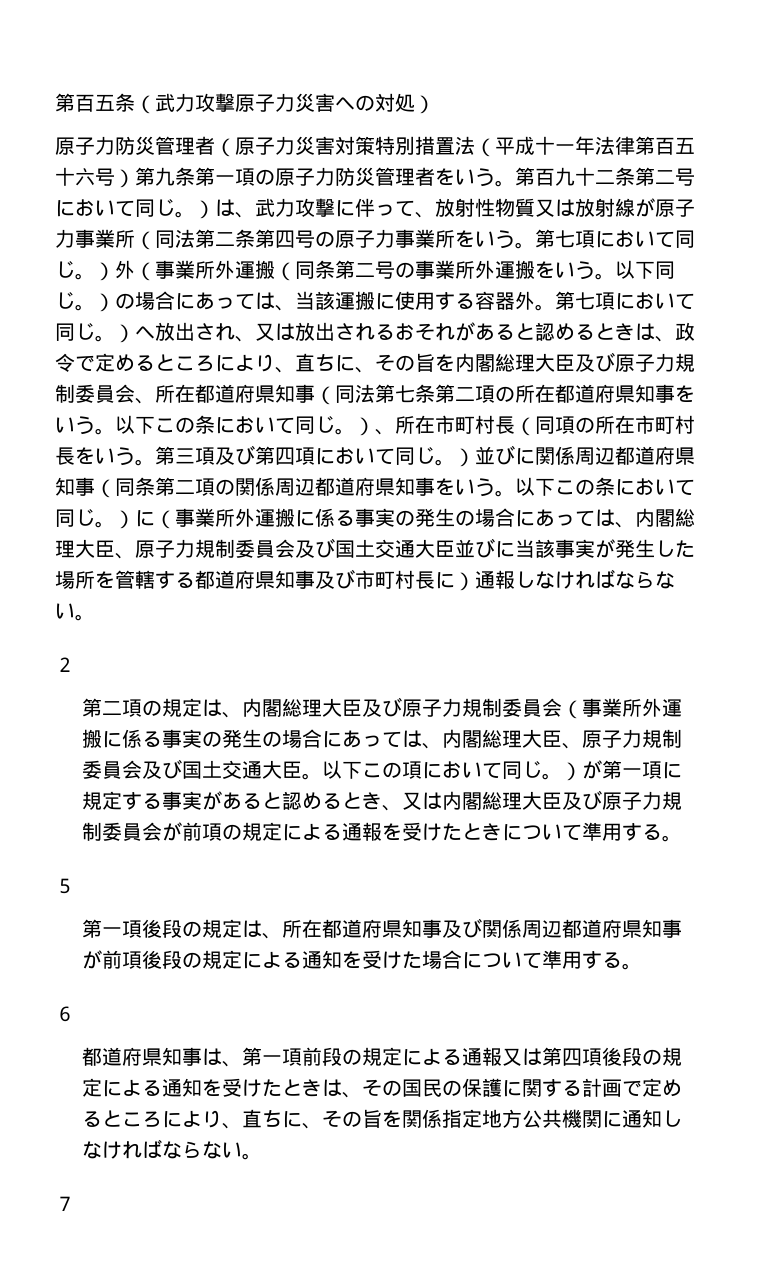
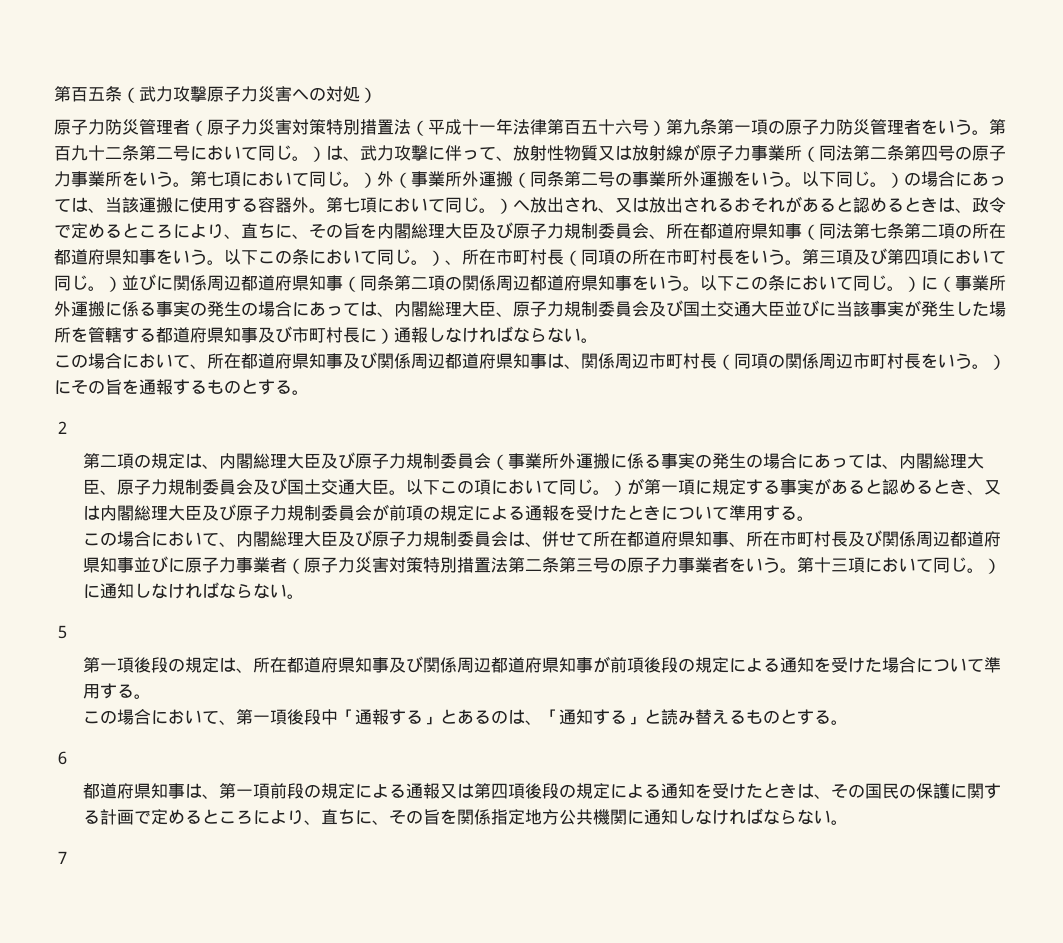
+ この場合において、所在都道府県知事及び関係周辺都道府県知事は、関係周辺市町村長（同項の関係周辺市町村長をいう。）にその旨を通報するものとする。
+ この場合において、内閣総理大臣及び原子力規制委員会は、併せて所在都道府県知事、所在市町村長及び関係周辺都道府県知事並びに原子力事業者（原子力災害対策特別措置法第二条第三号の原子力事業者をいう。第十三項において同じ。）に通知しなければならない。
+ この場合において、第一項後段中「通報する」とあるのは、「通知する」と読み替えるものとする。

